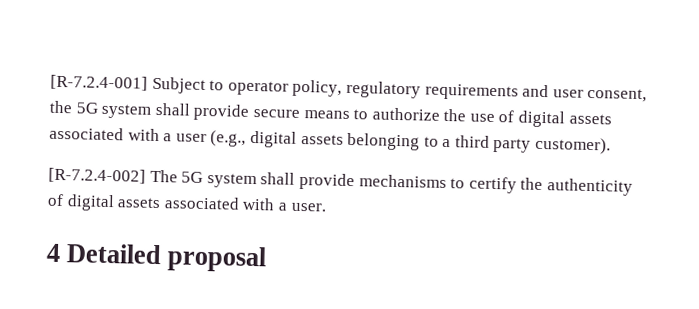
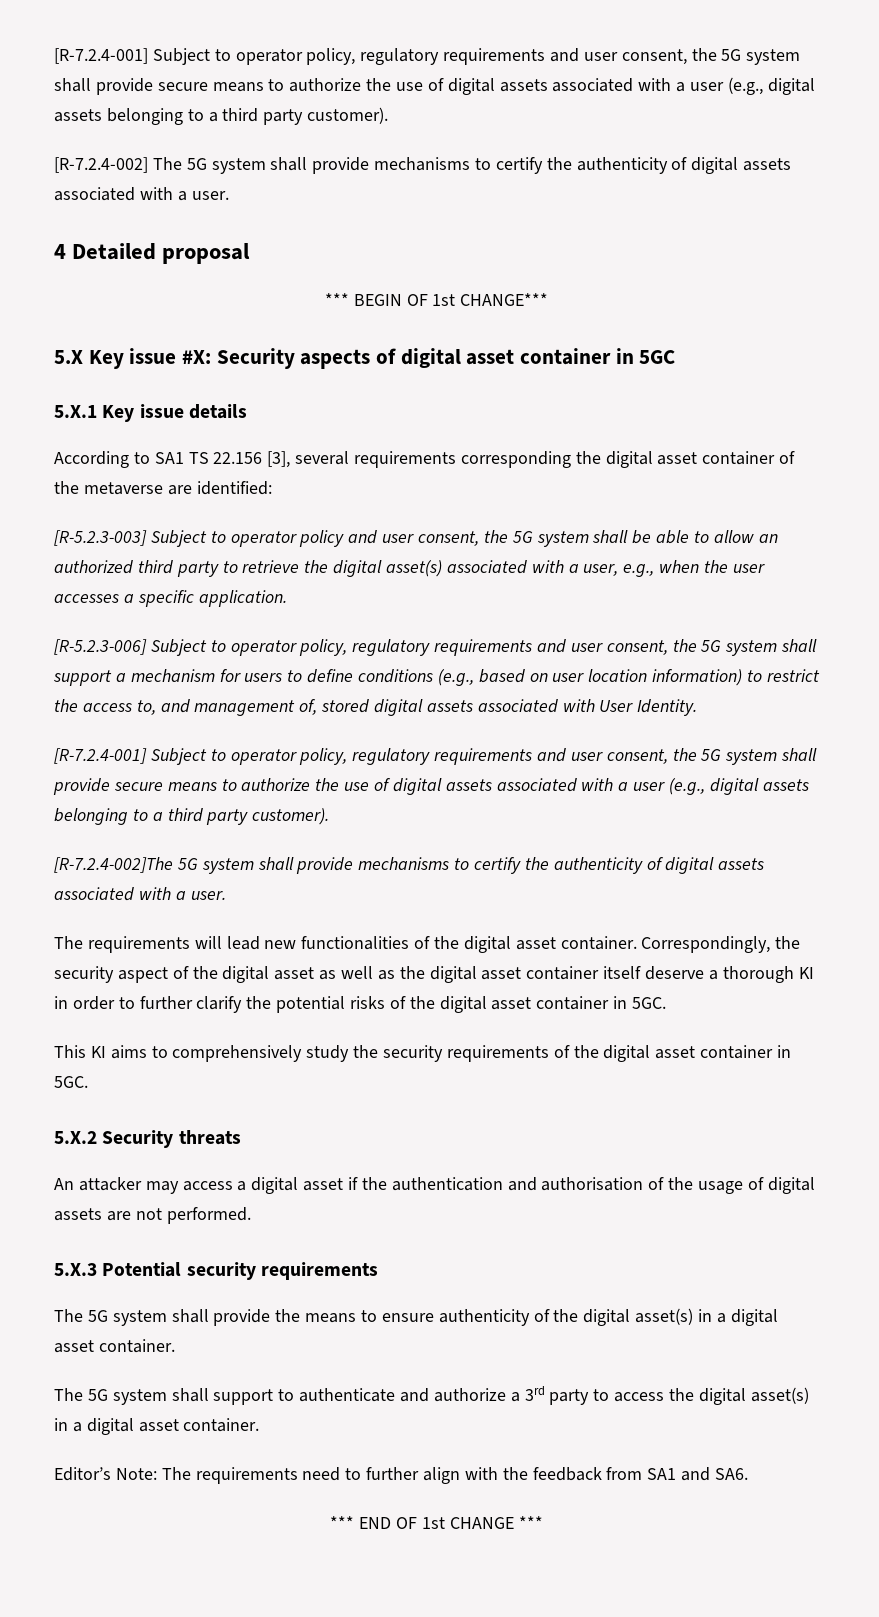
+ *** BEGIN OF 1st CHANGE***
+ 5.X Key issue #X: Security aspects of digital asset container in 5GC
+ 5.X.1 Key issue details
+ According to SA1 TS 22.156 [3], several requirements corresponding the digital asset container of the metaverse are identified:
+ [R-5.2.3-003] Subject to operator policy and user consent, the 5G system shall be able to allow an authorized third party to retrieve the digital asset(s) associated with a user, e.g., when the user accesses a specific application.
+ [R-5.2.3-006] Subject to operator policy, regulatory requirements and user consent, the 5G system shall support a mechanism for users to define conditions (e.g., based on user location information) to restrict the access to, and management of, stored digital assets associated with User Identity.
+ [R-7.2.4-001] Subject to operator policy, regulatory requirements and user consent, the 5G system shall provide secure means to authorize the use of digital assets associated with a user (e.g., digital assets belonging to a third party customer).
+ [R-7.2.4-002]The 5G system shall provide mechanisms to certify the authenticity of digital assets associated with a user.
+ The requirements will lead new functionalities of the digital asset container. Correspondingly, the security aspect of the digital asset as well as the digital asset container itself deserve a thorough KI in order to further clarify the potential risks of the digital asset container in 5GC.
+ This KI aims to comprehensively study the security requirements of the digital asset container in 5GC.
+ 5.X.2 Security threats
+ An attacker may access a digital asset if the authentication and authorisation of the usage of digital assets are not performed.
+ 5.X.3 Potential security requirements
+ The 5G system shall provide the means to ensure authenticity of the digital asset(s) in a digital asset container.
+ The 5G system shall support to authenticate and authorize a 3rd party to access the digital asset(s) in a digital asset container.
+ Editor’s Note: The requirements need to further align with the feedback from SA1 and SA6.
+ *** END OF 1st CHANGE ***

